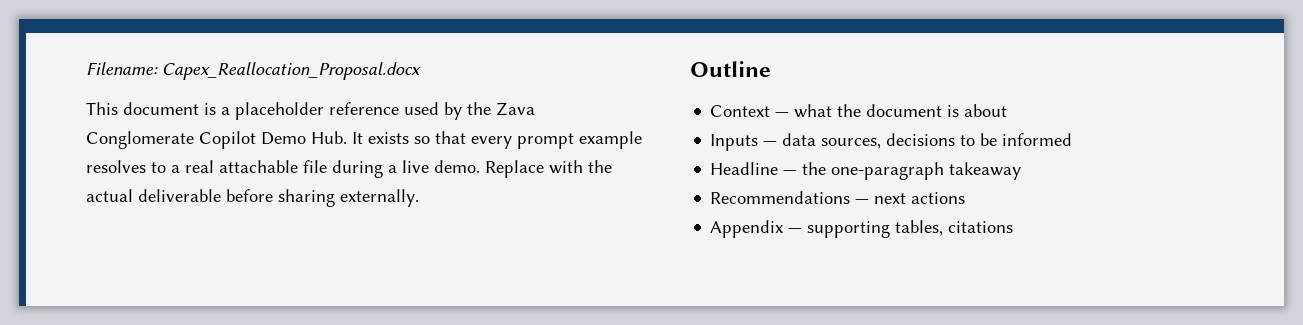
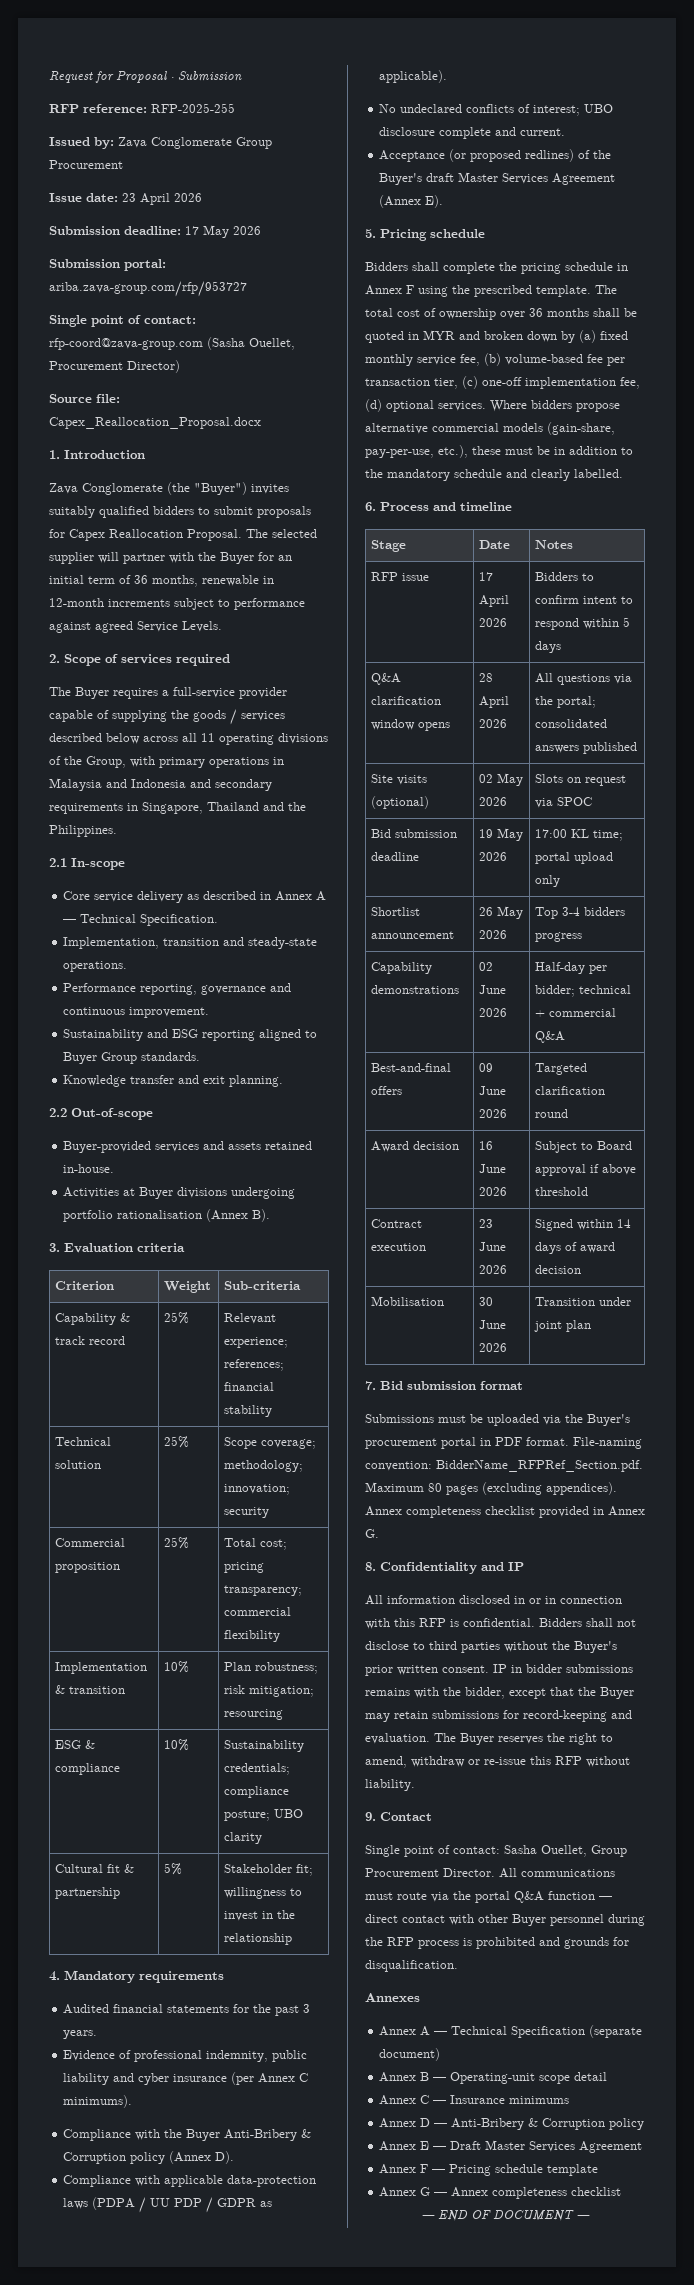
- Filename: Capex_Reallocation_Proposal.docx
- This document is a placeholder reference used by the Zava Conglomerate Copilot Demo Hub. It exists so that every prompt example resolves to a real attachable file during a live demo. Replace with the actual deliverable before sharing externally.
- Outline
- Context — what the document is about
- Inputs — data sources, decisions to be informed
- Headline — the one-paragraph takeaway
- Recommendations — next actions
- Appendix — supporting tables, citations
+ Request for Proposal · Submission
+ RFP reference: RFP-2025-255
+ Issued by: Zava Conglomerate Group Procurement
+ Issue date: 23 April 2026
+ Submission deadline: 17 May 2026
+ Submission portal: ariba.zava-group.com/rfp/953727
+ Single point of contact: rfp-coord@zava-group.com (Sasha Ouellet, Procurement Director)
+ Source file: Capex_Reallocation_Proposal.docx
+ 1. Introduction
+ Zava Conglomerate (the "Buyer") invites suitably qualified bidders to submit proposals for Capex Reallocation Proposal. The selected supplier will partner with the Buyer for an initial term of 36 months, renewable in 12-month increments subject to performance against agreed Service Levels.
+ 2. Scope of services required
+ The Buyer requires a full-service provider capable of supplying the goods / services described below across all 11 operating divisions of the Group, with primary operations in Malaysia and Indonesia and secondary requirements in Singapore, Thailand and the Philippines.
+ 2.1 In-scope
+ Core service delivery as described in Annex A — Technical Specification.
+ Implementation, transition and steady-state operations.
+ Performance reporting, governance and continuous improvement.
+ Sustainability and ESG reporting aligned to Buyer Group standards.
+ Knowledge transfer and exit planning.
+ 2.2 Out-of-scope
+ Buyer-provided services and assets retained in-house.
+ Activities at Buyer divisions undergoing portfolio rationalisation (Annex B).
+ 3. Evaluation criteria
+ Criterion | Weight | Sub-criteria
+ Capability & track record | 25% | Relevant experience; references; financial stability
+ Technical solution | 25% | Scope coverage; methodology; innovation; security
+ Commercial proposition | 25% | Total cost; pricing transparency; commercial flexibility
+ Implementation & transition | 10% | Plan robustness; risk mitigation; resourcing
+ ESG & compliance | 10% | Sustainability credentials; compliance posture; UBO clarity
+ Cultural fit & partnership | 5% | Stakeholder fit; willingness to invest in the relationship
+ 4. Mandatory requirements
+ Audited financial statements for the past 3 years.
+ Evidence of professional indemnity, public liability and cyber insurance (per Annex C minimums).
+ Compliance with the Buyer Anti-Bribery & Corruption policy (Annex D).
+ Compliance with applicable data-protection laws (PDPA / UU PDP / GDPR as applicable).
+ No undeclared conflicts of interest; UBO disclosure complete and current.
+ Acceptance (or proposed redlines) of the Buyer's draft Master Services Agreement (Annex E).
+ 5. Pricing schedule
+ Bidders shall complete the pricing schedule in Annex F using the prescribed template. The total cost of ownership over 36 months shall be quoted in MYR and broken down by (a) fixed monthly service fee, (b) volume-based fee per transaction tier, (c) one-off implementation fee, (d) optional services. Where bidders propose alternative commercial models (gain-share, pay-per-use, etc.), these must be in addition to the mandatory schedule and clearly labelled.
+ 6. Process and timeline
+ Stage | Date | Notes
+ RFP issue | 17 April 2026 | Bidders to confirm intent to respond within 5 days
+ Q&A clarification window opens | 28 April 2026 | All questions via the portal; consolidated answers published
+ Site visits (optional) | 02 May 2026 | Slots on request via SPOC
+ Bid submission deadline | 19 May 2026 | 17:00 KL time; portal upload only
+ Shortlist announcement | 26 May 2026 | Top 3-4 bidders progress
+ Capability demonstrations | 02 June 2026 | Half-day per bidder; technical + commercial Q&A
+ Best-and-final offers | 09 June 2026 | Targeted clarification round
+ Award decision | 16 June 2026 | Subject to Board approval if above threshold
+ Contract execution | 23 June 2026 | Signed within 14 days of award decision
+ Mobilisation | 30 June 2026 | Transition under joint plan
+ 7. Bid submission format
+ Submissions must be uploaded via the Buyer's procurement portal in PDF format. File-naming convention: BidderName_RFPRef_Section.pdf. Maximum 80 pages (excluding appendices). Annex completeness checklist provided in Annex G.
+ 8. Confidentiality and IP
+ All information disclosed in or in connection with this RFP is confidential. Bidders shall not disclose to third parties without the Buyer's prior written consent. IP in bidder submissions remains with the bidder, except that the Buyer may retain submissions for record-keeping and evaluation. The Buyer reserves the right to amend, withdraw or re-issue this RFP without liability.
+ 9. Contact
+ Single point of contact: Sasha Ouellet, Group Procurement Director. All communications must route via the portal Q&A function — direct contact with other Buyer personnel during the RFP process is prohibited and grounds for disqualification.
+ Annexes
+ Annex A — Technical Specification (separate document)
+ Annex B — Operating-unit scope detail
+ Annex C — Insurance minimums
+ Annex D — Anti-Bribery & Corruption policy
+ Annex E — Draft Master Services Agreement
+ Annex F — Pricing schedule template
+ Annex G — Annex completeness checklist
+ — END OF DOCUMENT —

